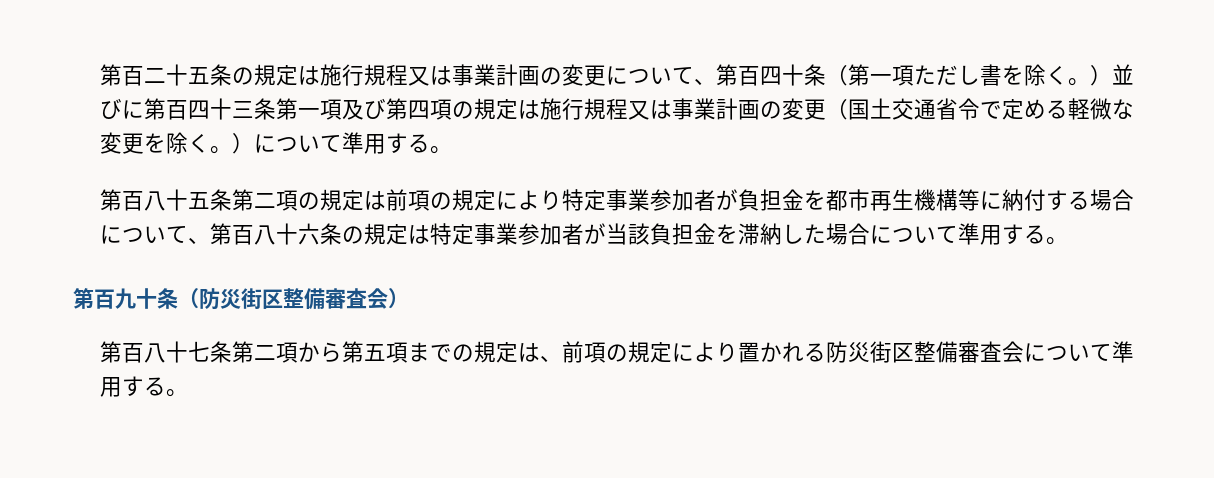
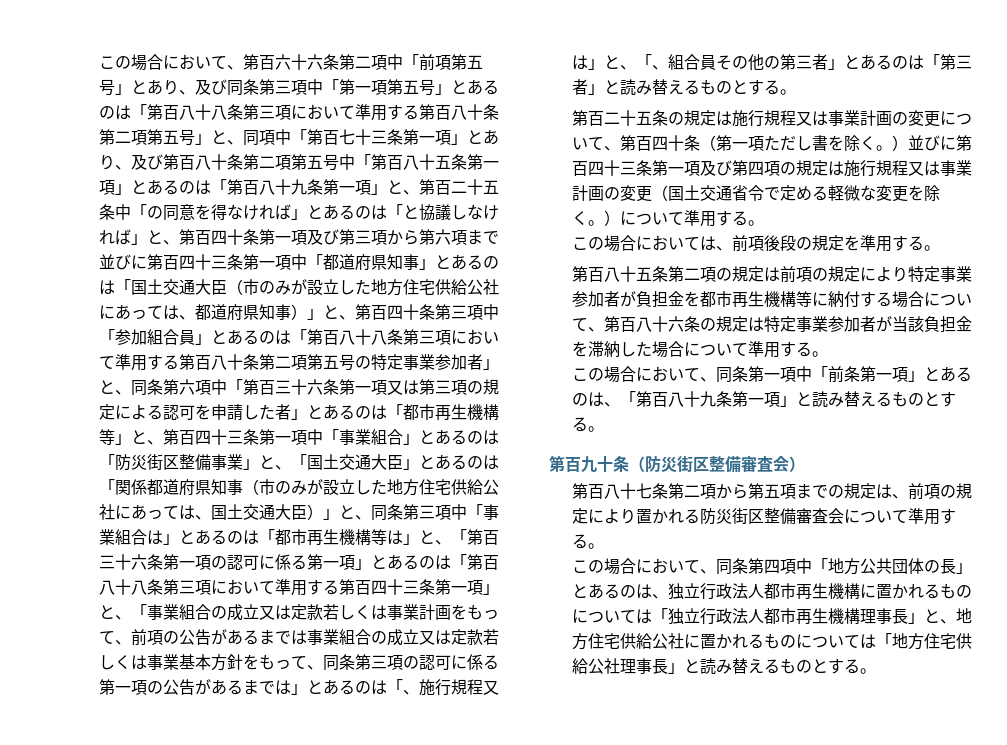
+ この場合において、第百六十六条第二項中「前項第五号」とあり、及び同条第三項中「第一項第五号」とあるのは「第百八十八条第三項において準用する第百八十条第二項第五号」と、同項中「第百七十三条第一項」とあり、及び第百八十条第二項第五号中「第百八十五条第一項」とあるのは「第百八十九条第一項」と、第百二十五条中「の同意を得なければ」とあるのは「と協議しなければ」と、第百四十条第一項及び第三項から第六項まで並びに第百四十三条第一項中「都道府県知事」とあるのは「国土交通大臣（市のみが設立した地方住宅供給公社にあっては、都道府県知事）」と、第百四十条第三項中「参加組合員」とあるのは「第百八十八条第三項において準用する第百八十条第二項第五号の特定事業参加者」と、同条第六項中「第百三十六条第一項又は第三項の規定による認可を申請した者」とあるのは「都市再生機構等」と、第百四十三条第一項中「事業組合」とあるのは「防災街区整備事業」と、「国土交通大臣」とあるのは「関係都道府県知事（市のみが設立した地方住宅供給公社にあっては、国土交通大臣）」と、同条第三項中「事業組合は」とあるのは「都市再生機構等は」と、「第百三十六条第一項の認可に係る第一項」とあるのは「第百八十八条第三項において準用する第百四十三条第一項」と、「事業組合の成立又は定款若しくは事業計画をもって、前項の公告があるまでは事業組合の成立又は定款若しくは事業基本方針をもって、同条第三項の認可に係る第一項の公告があるまでは」とあるのは「、施行規程又は」と、「、組合員その他の第三者」とあるのは「第三者」と読み替えるものとする。
+ この場合においては、前項後段の規定を準用する。
+ この場合において、同条第一項中「前条第一項」とあるのは、「第百八十九条第一項」と読み替えるものとする。
+ この場合において、同条第四項中「地方公共団体の長」とあるのは、独立行政法人都市再生機構に置かれるものについては「独立行政法人都市再生機構理事長」と、地方住宅供給公社に置かれるものについては「地方住宅供給公社理事長」と読み替えるものとする。

